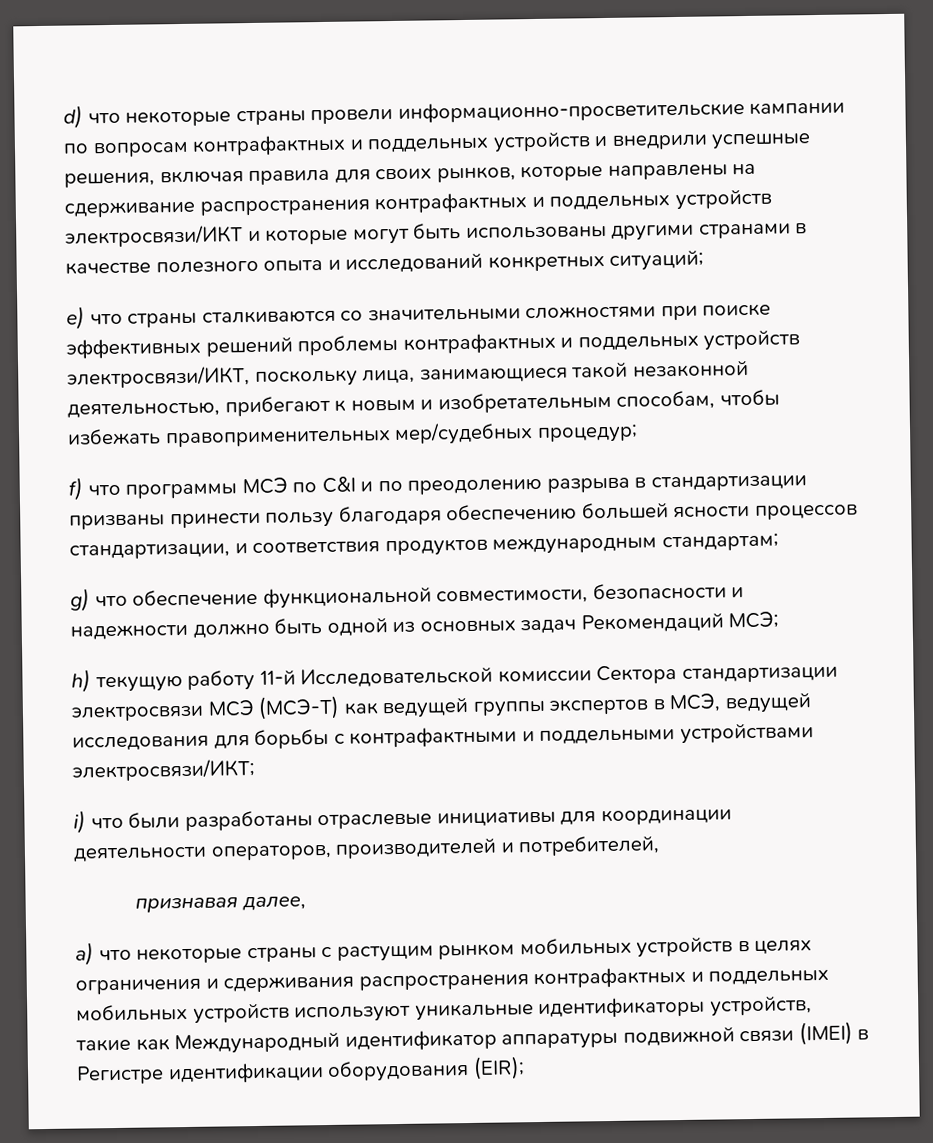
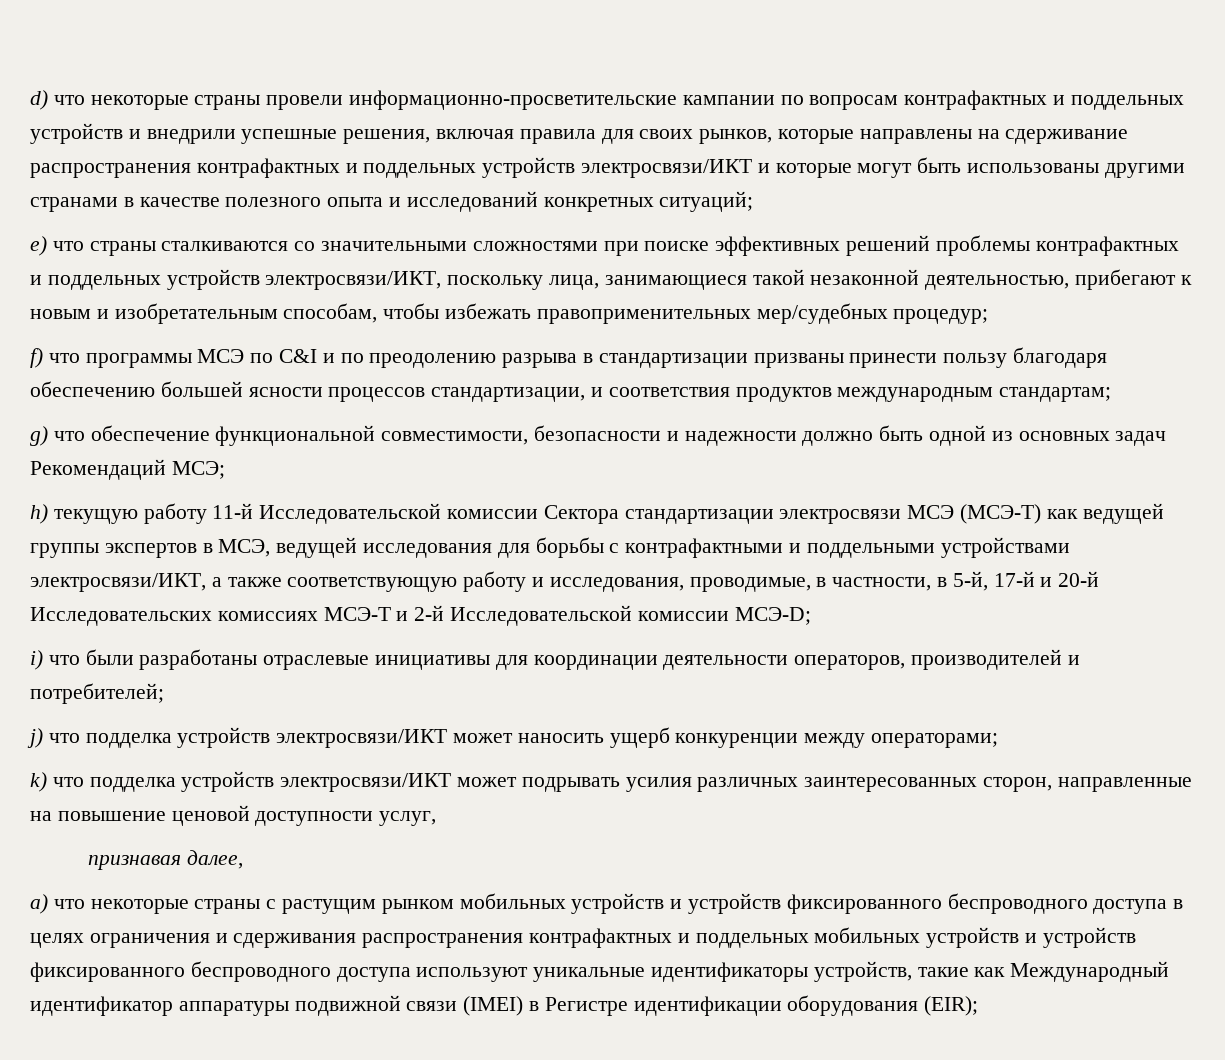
- h) текущую работу 11-й Исследовательской комиссии Сектора стандартизации электросвязи МСЭ (МСЭ-Т) как ведущей группы экспертов в МСЭ, ведущей исследования для борьбы с контрафактными и поддельными устройствами электросвязи/ИКТ;
+ h) текущую работу 11-й Исследовательской комиссии Сектора стандартизации электросвязи МСЭ (МСЭ-Т) как ведущей группы экспертов в МСЭ, ведущей исследования для борьбы с контрафактными и поддельными устройствами электросвязи/ИКТ, а также соответствующую работу и исследования, проводимые, в частности, в 5-й, 17-й и 20-й Исследовательских комиссиях МСЭ-Т и 2-й Исследовательской комиссии МСЭ-D;
- i) что были разработаны отраслевые инициативы для координации деятельности операторов, производителей и потребителей,
+ i) что были разработаны отраслевые инициативы для координации деятельности операторов, производителей и потребителей;
+ j) что подделка устройств электросвязи/ИКТ может наносить ущерб конкуренции между операторами;
+ k) что подделка устройств электросвязи/ИКТ может подрывать усилия различных заинтересованных сторон, направленные на повышение ценовой доступности услуг,
- a) что некоторые страны с растущим рынком мобильных устройств в целях ограничения и сдерживания распространения контрафактных и поддельных мобильных устройств используют уникальные идентификаторы устройств, такие как Международный идентификатор аппаратуры подвижной связи (IMEI) в Регистре идентификации оборудования (EIR);
+ a) что некоторые страны с растущим рынком мобильных устройств и устройств фиксированного беспроводного доступа в целях ограничения и сдерживания распространения контрафактных и поддельных мобильных устройств и устройств фиксированного беспроводного доступа используют уникальные идентификаторы устройств, такие как Международный идентификатор аппаратуры подвижной связи (IMEI) в Регистре идентификации оборудования (EIR);

